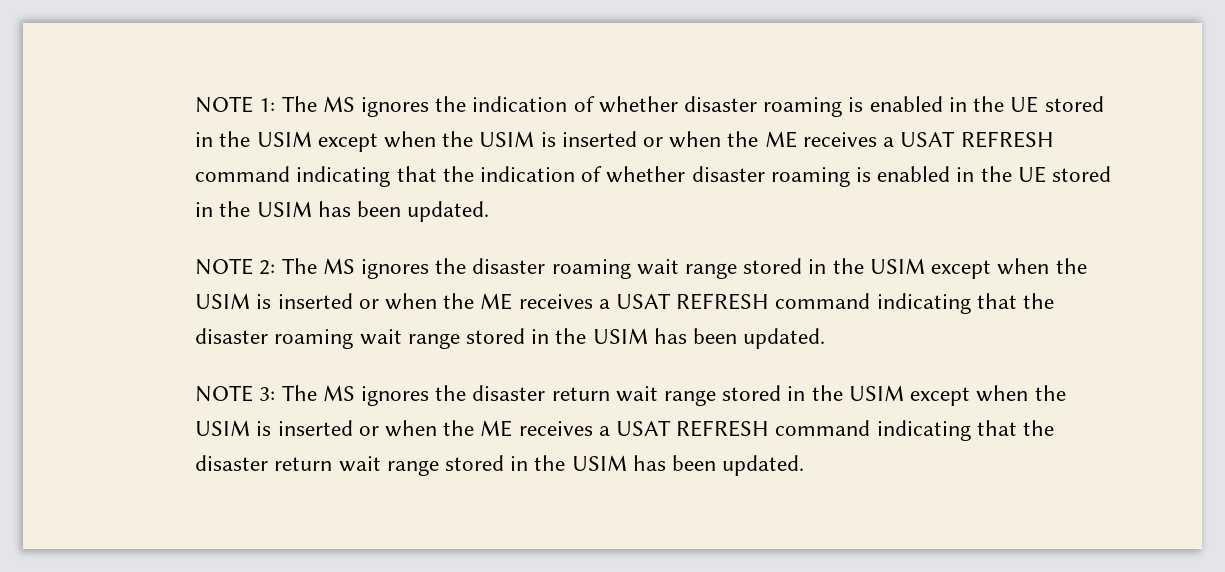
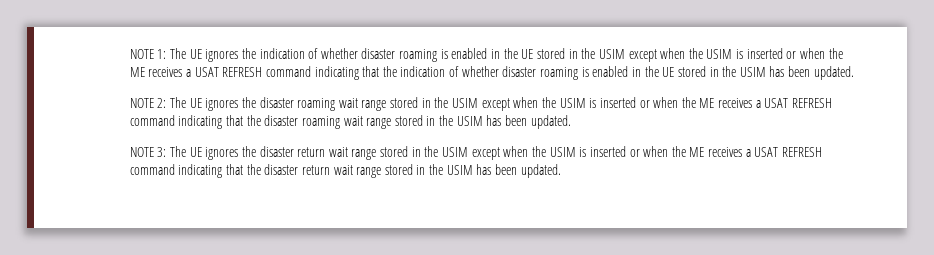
- NOTE 1: The MS ignores the indication of whether disaster roaming is enabled in the UE stored in the USIM except when the USIM is inserted or when the ME receives a USAT REFRESH command indicating that the indication of whether disaster roaming is enabled in the UE stored in the USIM has been updated.
+ NOTE 1: The UE ignores the indication of whether disaster roaming is enabled in the UE stored in the USIM except when the USIM is inserted or when the ME receives a USAT REFRESH command indicating that the indication of whether disaster roaming is enabled in the UE stored in the USIM has been updated.
- NOTE 2: The MS ignores the disaster roaming wait range stored in the USIM except when the USIM is inserted or when the ME receives a USAT REFRESH command indicating that the disaster roaming wait range stored in the USIM has been updated.
+ NOTE 2: The UE ignores the disaster roaming wait range stored in the USIM except when the USIM is inserted or when the ME receives a USAT REFRESH command indicating that the disaster roaming wait range stored in the USIM has been updated.
- NOTE 3: The MS ignores the disaster return wait range stored in the USIM except when the USIM is inserted or when the ME receives a USAT REFRESH command indicating that the disaster return wait range stored in the USIM has been updated.
+ NOTE 3: The UE ignores the disaster return wait range stored in the USIM except when the USIM is inserted or when the ME receives a USAT REFRESH command indicating that the disaster return wait range stored in the USIM has been updated.

